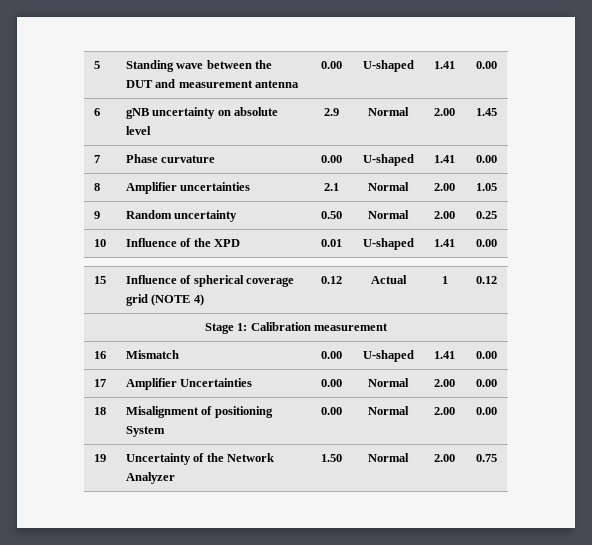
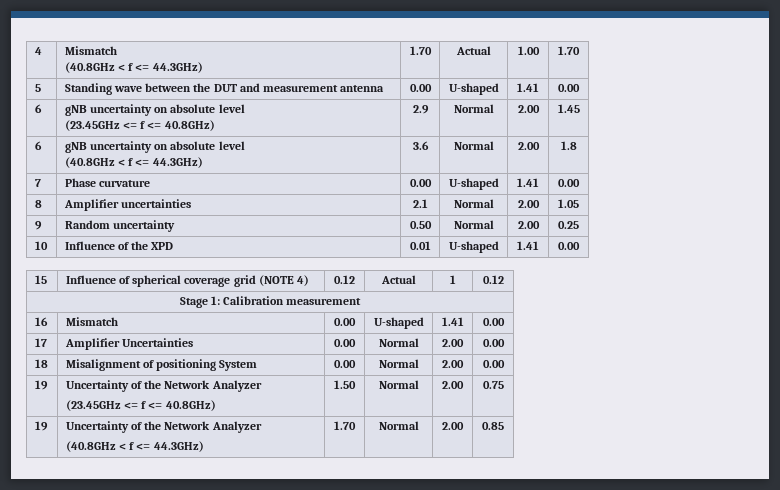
+ 4 | Mismatch
+ (40.8GHz < f <= 44.3GHz) | 1.70 | Actual | 1.00 | 1.70
  5 | Standing wave between the DUT and measurement antenna | 0.00 | U-shaped | 1.41 | 0.00
- 6 | gNB uncertainty on absolute level | 2.9 | Normal | 2.00 | 1.45
+ 6 | gNB uncertainty on absolute level
+ (23.45GHz <= f <= 40.8GHz) | 2.9 | Normal | 2.00 | 1.45
+ 6 | gNB uncertainty on absolute level
+ (40.8GHz < f <= 44.3GHz) | 3.6 | Normal | 2.00 | 1.8
  18 | Misalignment of positioning System | 0.00 | Normal | 2.00 | 0.00
- 19 | Uncertainty of the Network Analyzer | 1.50 | Normal | 2.00 | 0.75
+ 19 | Uncertainty of the Network Analyzer
+ (23.45GHz <= f <= 40.8GHz) | 1.50 | Normal | 2.00 | 0.75
+ 19 | Uncertainty of the Network Analyzer
+ (40.8GHz < f <= 44.3GHz) | 1.70 | Normal | 2.00 | 0.85

